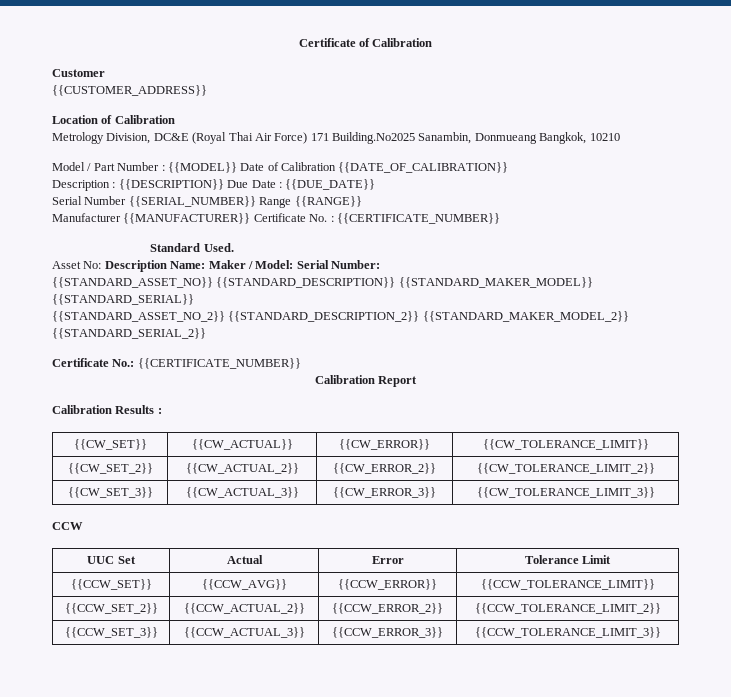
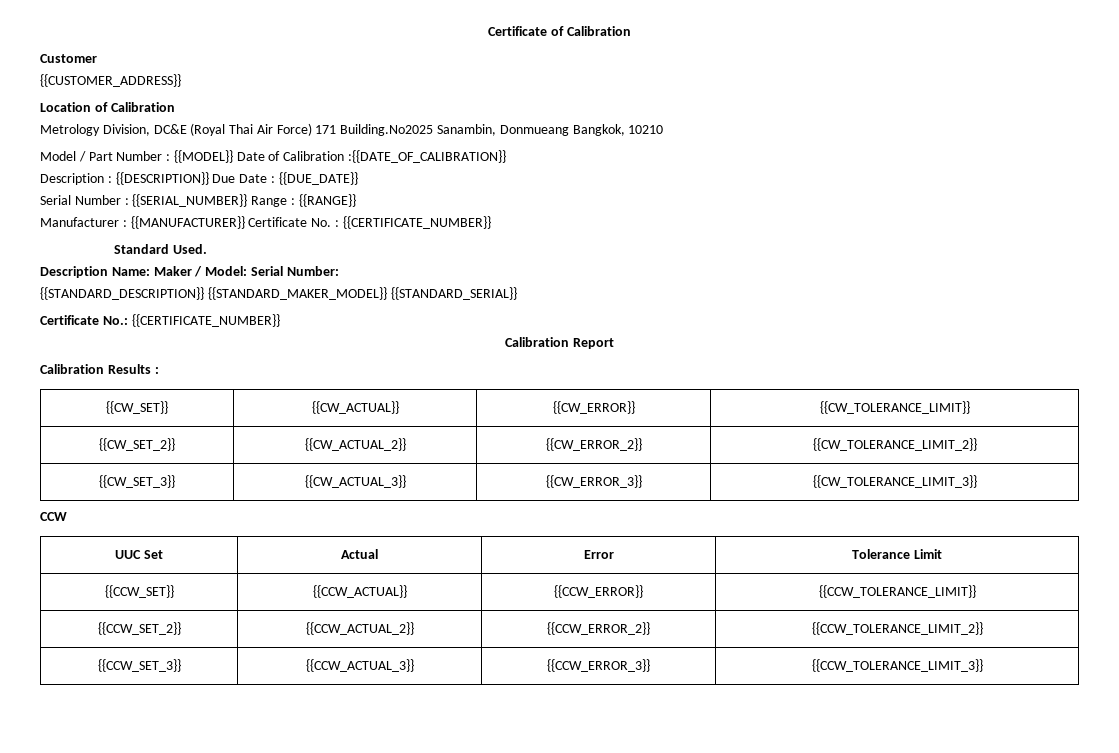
- Model / Part Number : {{MODEL}} Date of Calibration {{DATE_OF_CALIBRATION}}
+ Model / Part Number : {{MODEL}} Date of Calibration :{{DATE_OF_CALIBRATION}}
- Serial Number {{SERIAL_NUMBER}} Range {{RANGE}}
+ Serial Number : {{SERIAL_NUMBER}} Range : {{RANGE}}
- Manufacturer {{MANUFACTURER}} Certificate No. : {{CERTIFICATE_NUMBER}}
+ Manufacturer : {{MANUFACTURER}} Certificate No. : {{CERTIFICATE_NUMBER}}
- Asset No: Description Name: Maker / Model: Serial Number:
+ Description Name: Maker / Model: Serial Number:
- {{STANDARD_ASSET_NO}} {{STANDARD_DESCRIPTION}} {{STANDARD_MAKER_MODEL}} {{STANDARD_SERIAL}}
+ {{STANDARD_DESCRIPTION}} {{STANDARD_MAKER_MODEL}} {{STANDARD_SERIAL}}
- {{STANDARD_ASSET_NO_2}} {{STANDARD_DESCRIPTION_2}} {{STANDARD_MAKER_MODEL_2}} {{STANDARD_SERIAL_2}}
- {{CCW_SET}} | {{CCW_AVG}} | {{CCW_ERROR}} | {{CCW_TOLERANCE_LIMIT}}
+ {{CCW_SET}} | {{CCW_ACTUAL}} | {{CCW_ERROR}} | {{CCW_TOLERANCE_LIMIT}}

